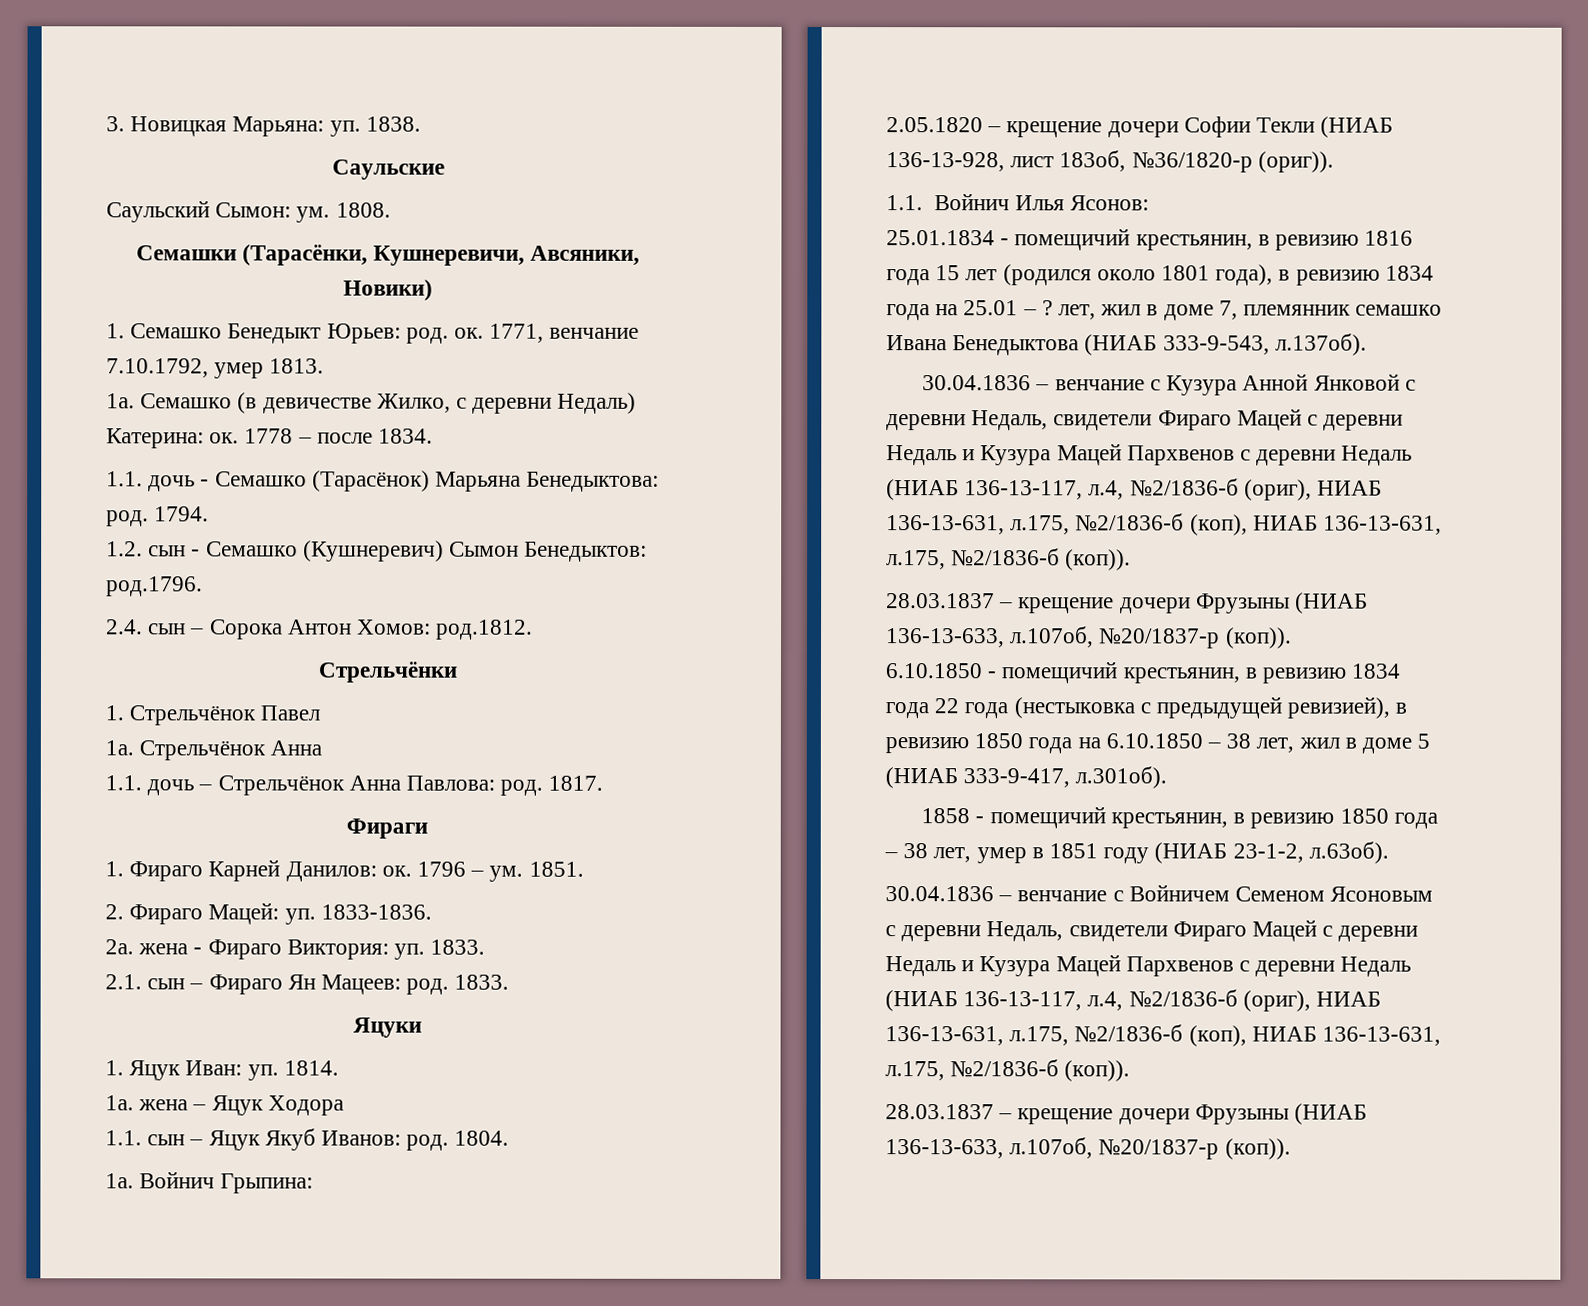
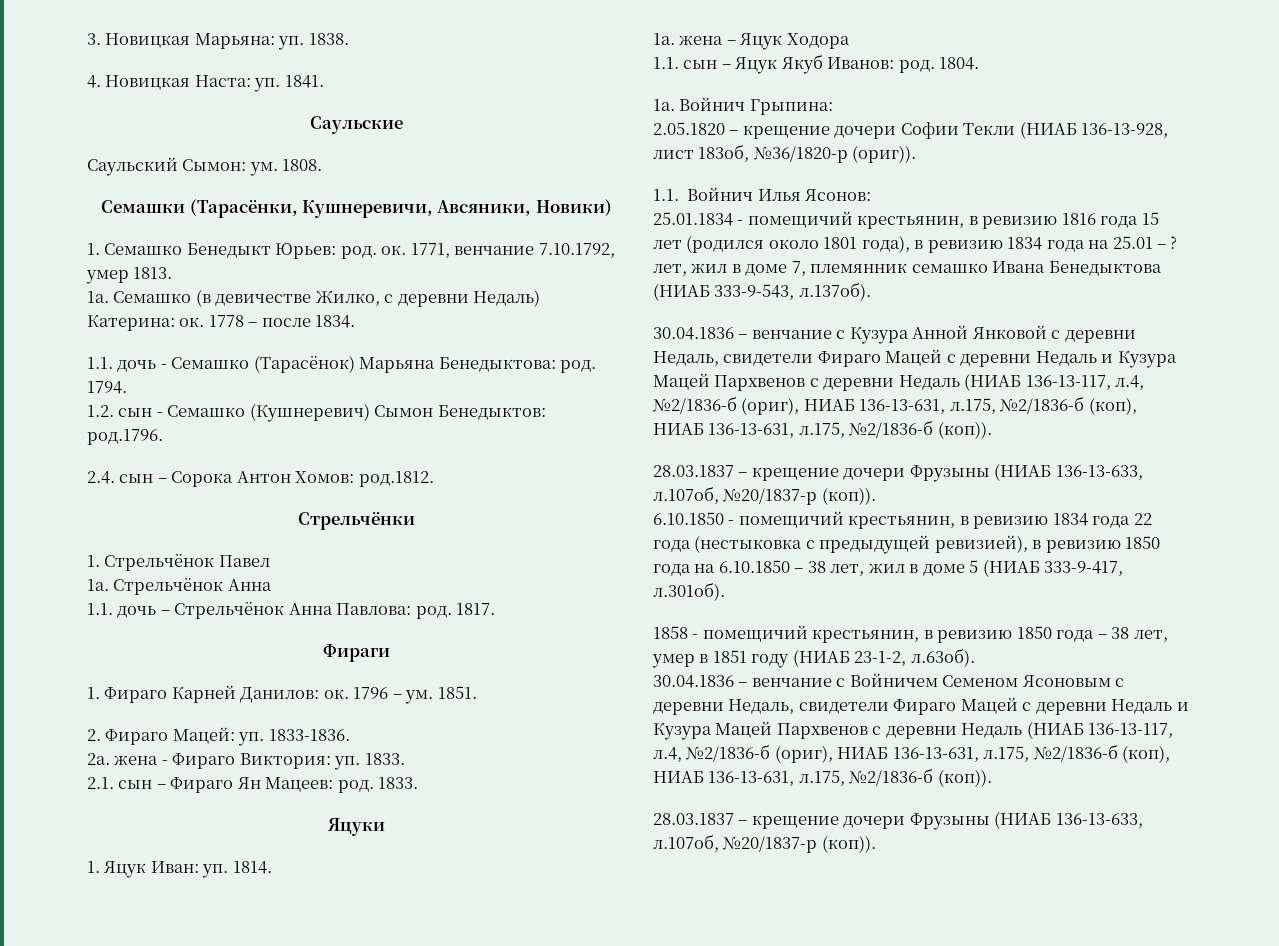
+ 4. Новицкая Наста: уп. 1841.

